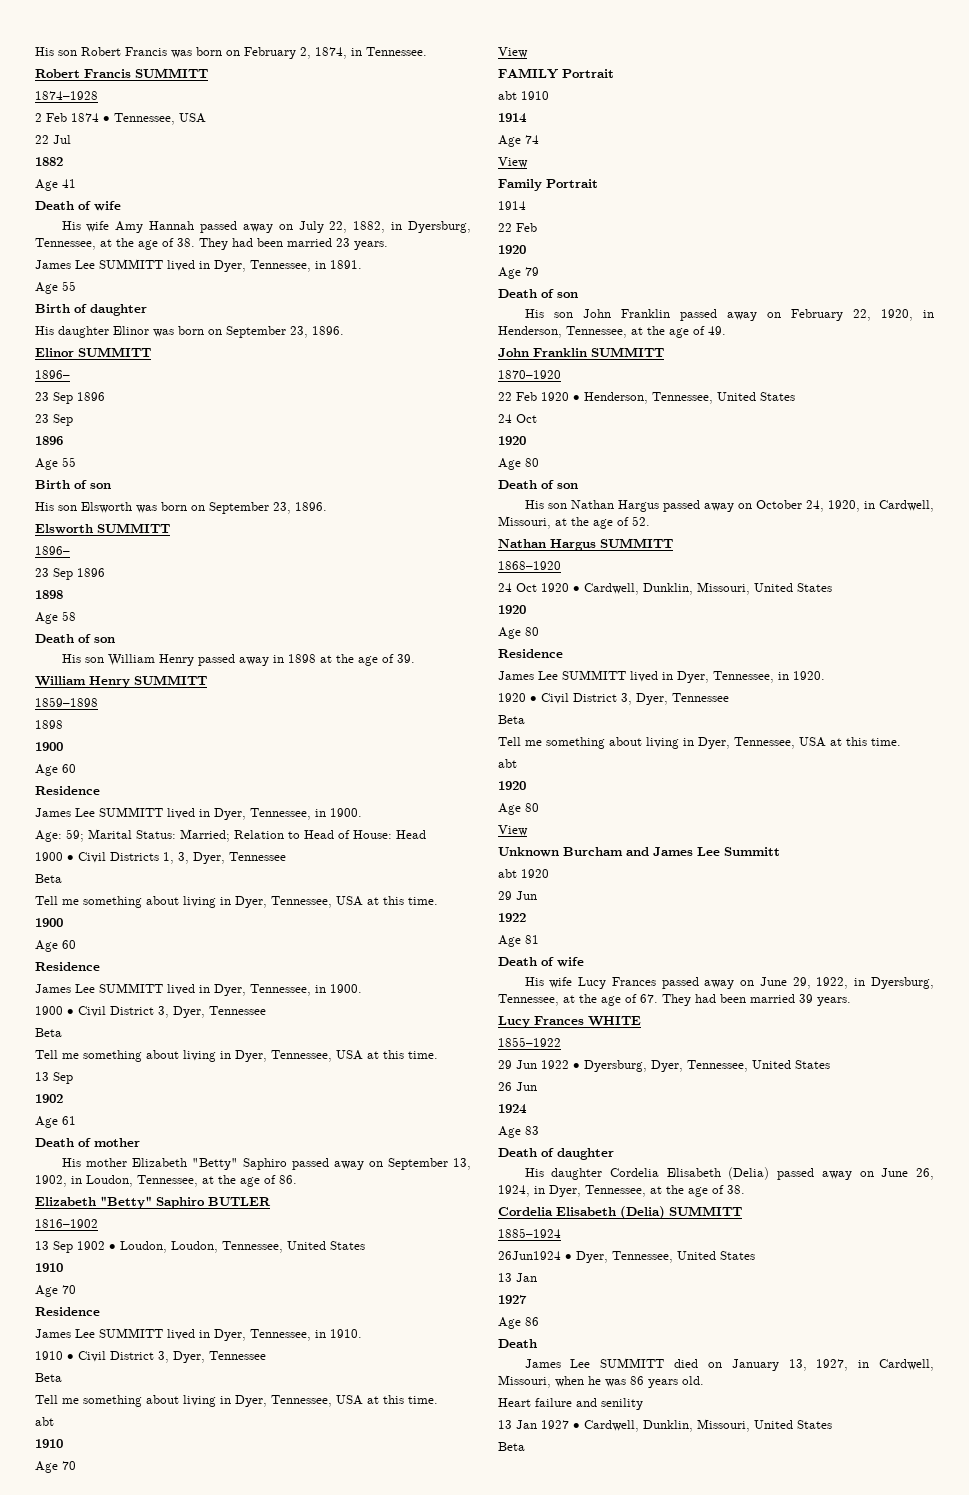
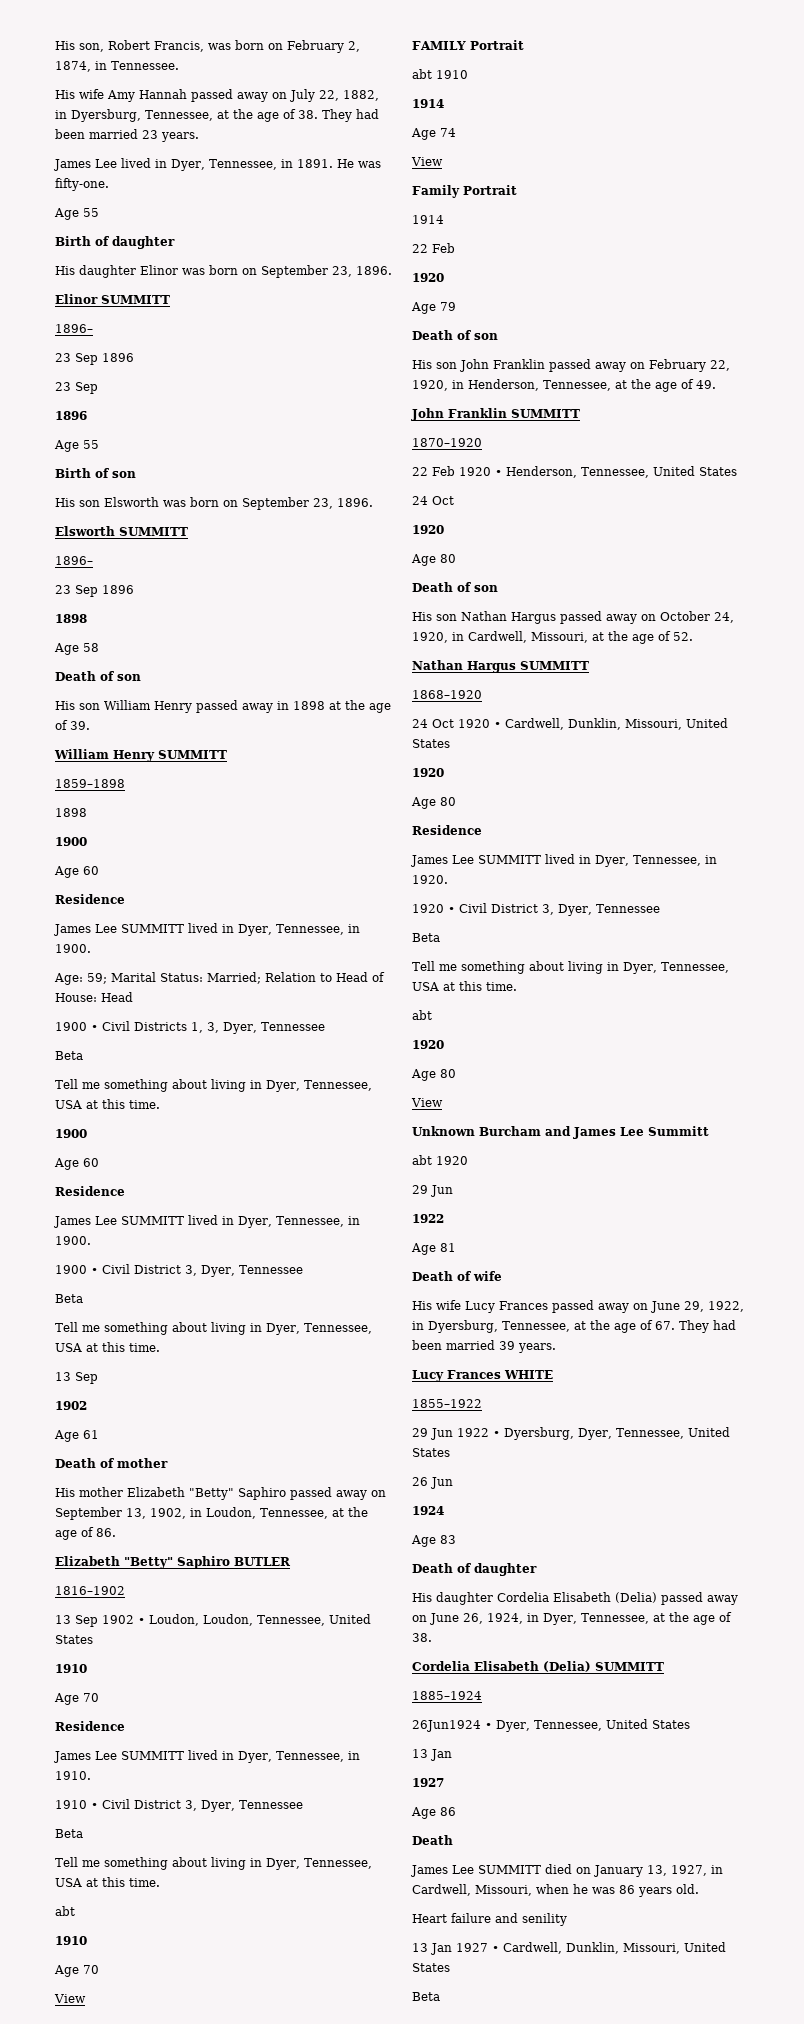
- His son Robert Francis was born on February 2, 1874, in Tennessee.
+ His son, Robert Francis, was born on February 2, 1874, in Tennessee.
- Robert Francis SUMMITT
- 1874–1928
- 2 Feb 1874 • Tennessee, USA
- 22 Jul
- 1882
- Age 41
- Death of wife
- James Lee SUMMITT lived in Dyer, Tennessee, in 1891.
+ James Lee lived in Dyer, Tennessee, in 1891. He was fifty-one.

